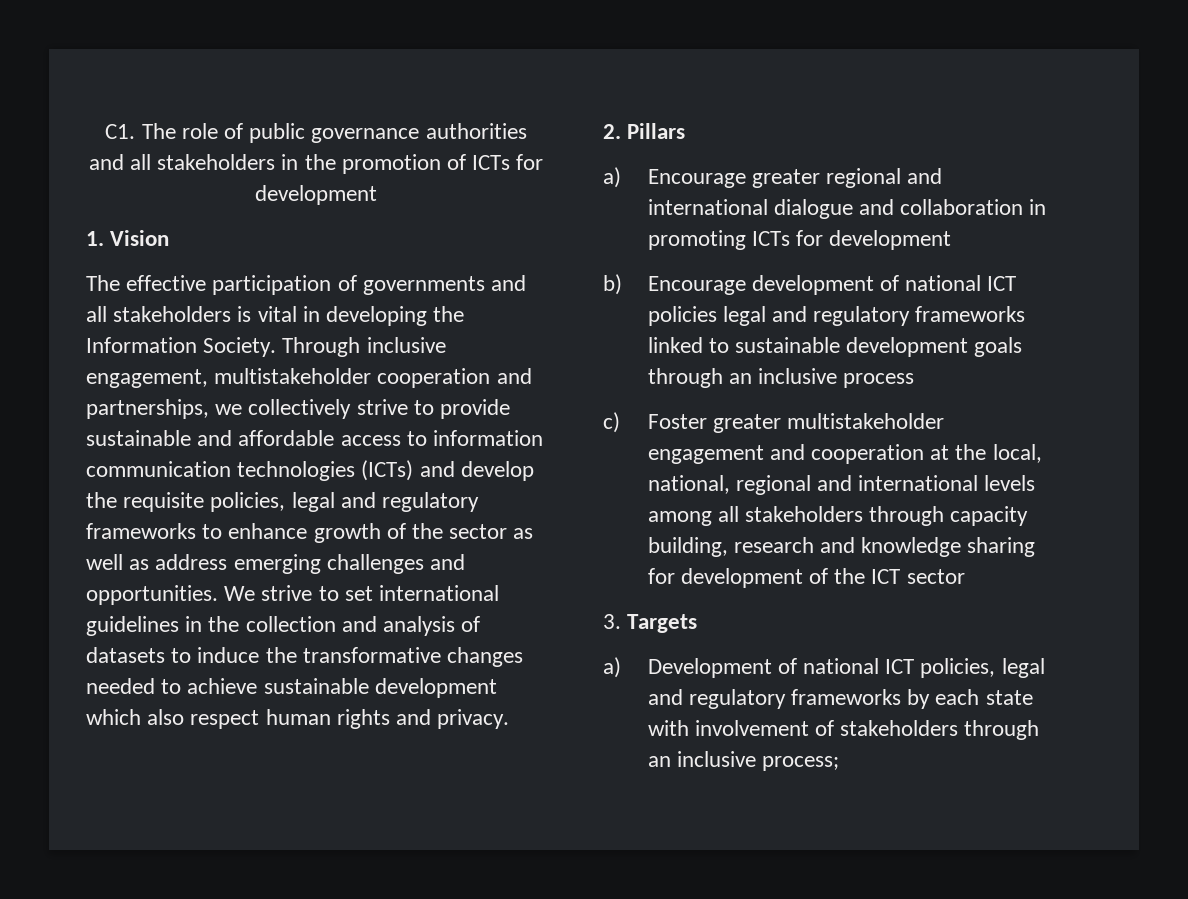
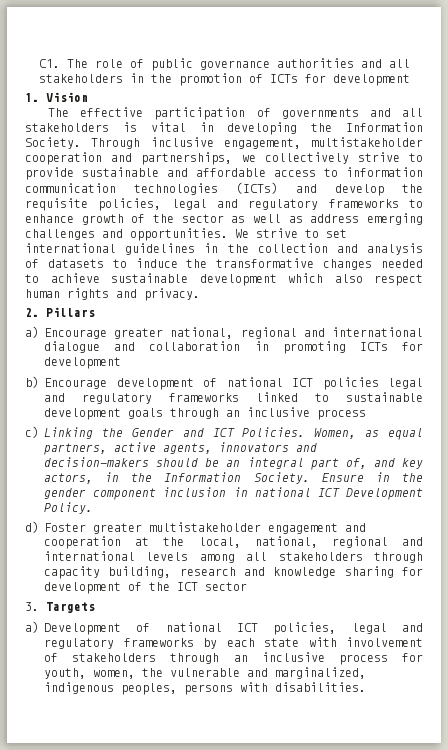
- a) Encourage greater regional and international dialogue and collaboration in promoting ICTs for development
+ a) Encourage greater national, regional and international dialogue and collaboration in promoting ICTs for development
- c) Foster greater multistakeholder engagement and cooperation at the local, national, regional and international levels among all stakeholders through capacity building, research and knowledge sharing for development of the ICT sector
+ c) Linking the Gender and ICT Policies. Women, as equal partners, active agents, innovators and decision-makers should be an integral part of, and key actors, in the Information Society. Ensure in the gender component inclusion in national ICT Development Policy.
+ d) Foster greater multistakeholder engagement and cooperation at the local, national, regional and international levels among all stakeholders through capacity building, research and knowledge sharing for development of the ICT sector
- a) Development of national ICT policies, legal and regulatory frameworks by each state with involvement of stakeholders through an inclusive process;
+ a) Development of national ICT policies, legal and regulatory frameworks by each state with involvement of stakeholders through an inclusive process for youth, women, the vulnerable and marginalized, indigenous peoples, persons with disabilities.

